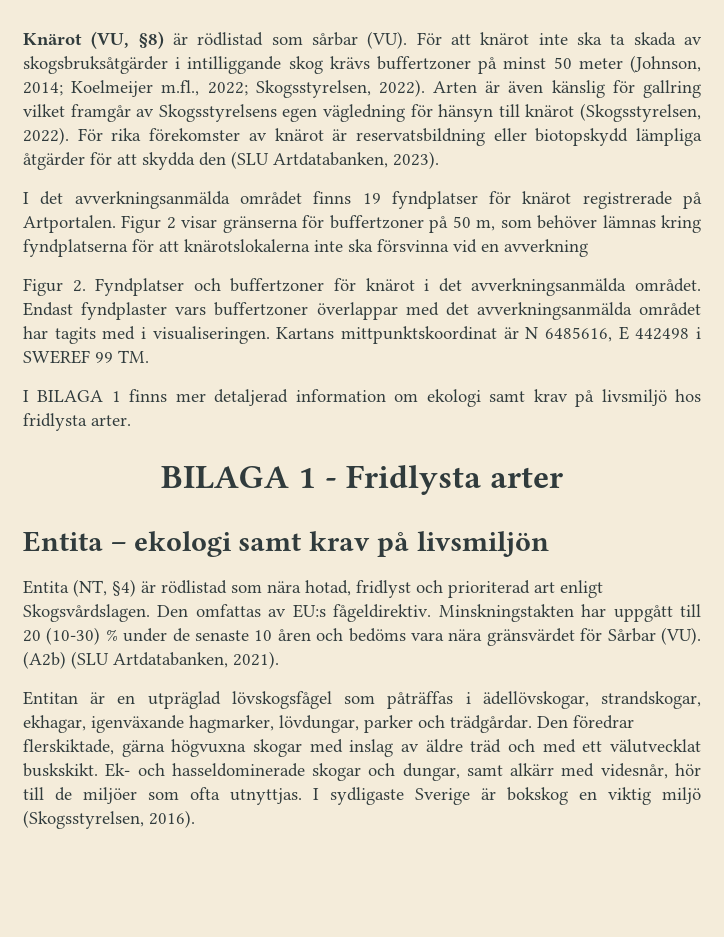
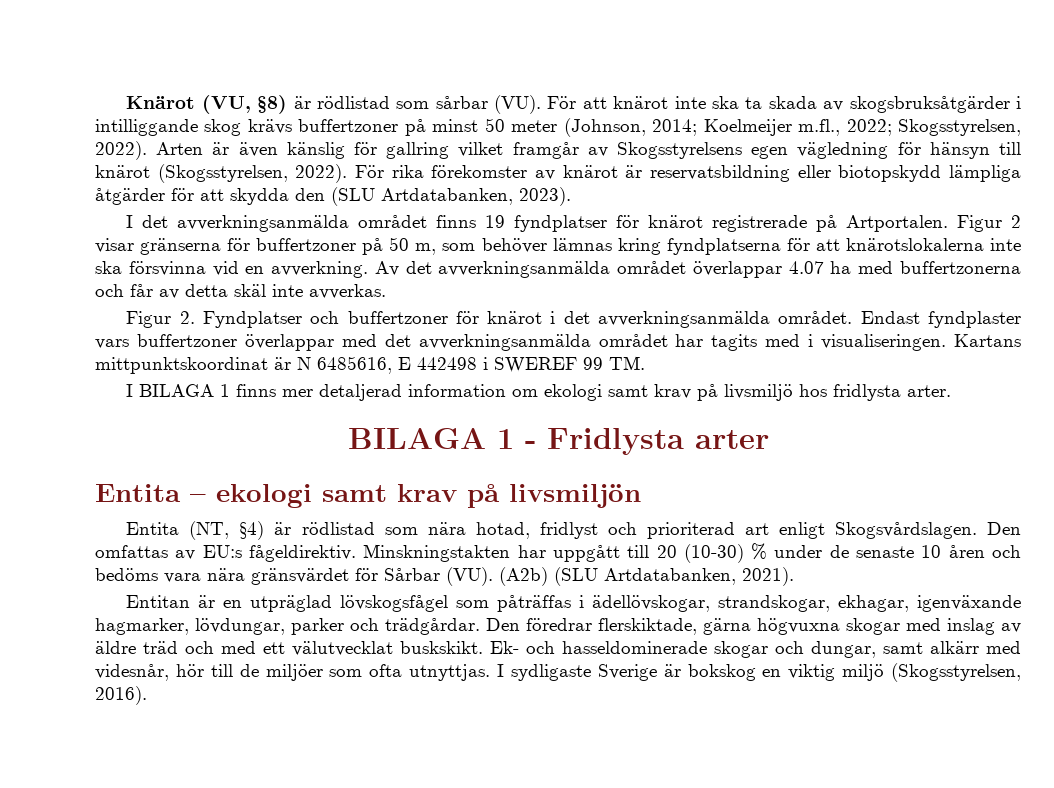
- Figur 2 visar gränserna för buffertzoner på 50 m, som behöver lämnas kring fyndplatserna för att knärotslokalerna inte ska försvinna vid en avverkning
+ Figur 2 visar gränserna för buffertzoner på 50 m, som behöver lämnas kring fyndplatserna för att knärotslokalerna inte ska försvinna vid en avverkning. Av det avverkningsanmälda området överlappar 4.07 ha med buffertzonerna och får av detta skäl inte avverkas.

